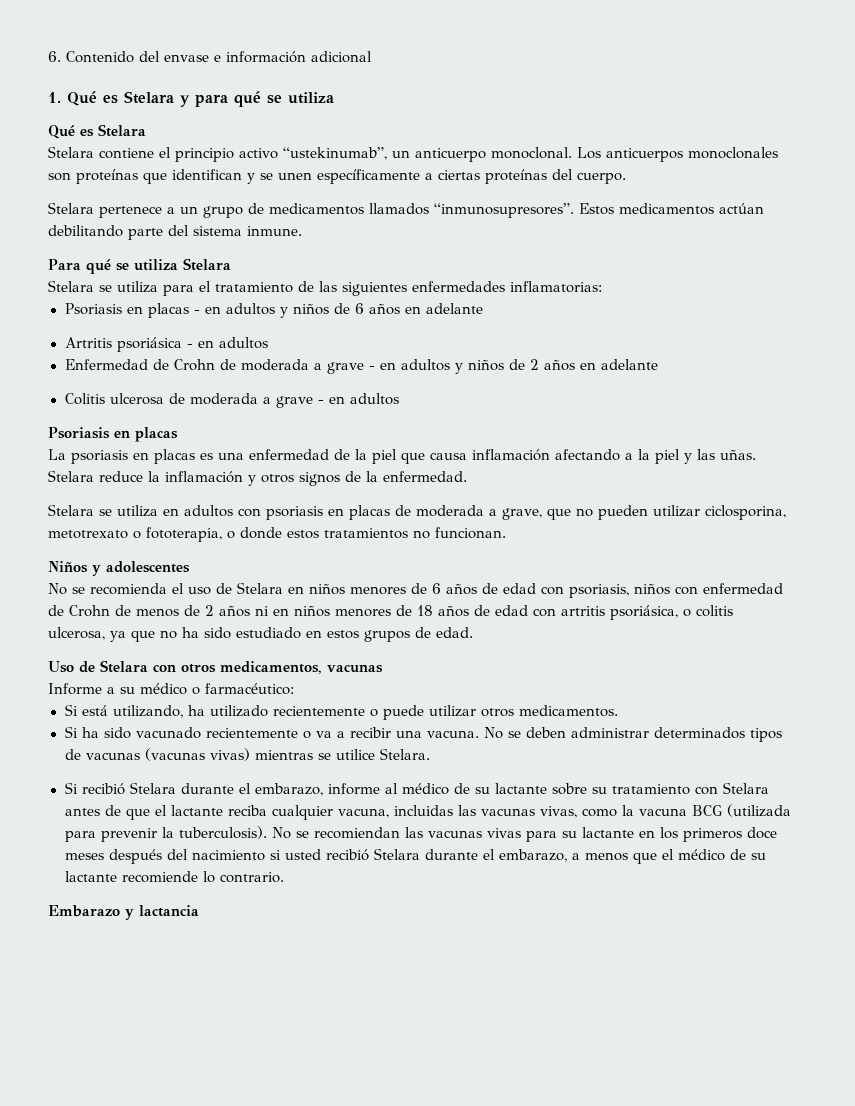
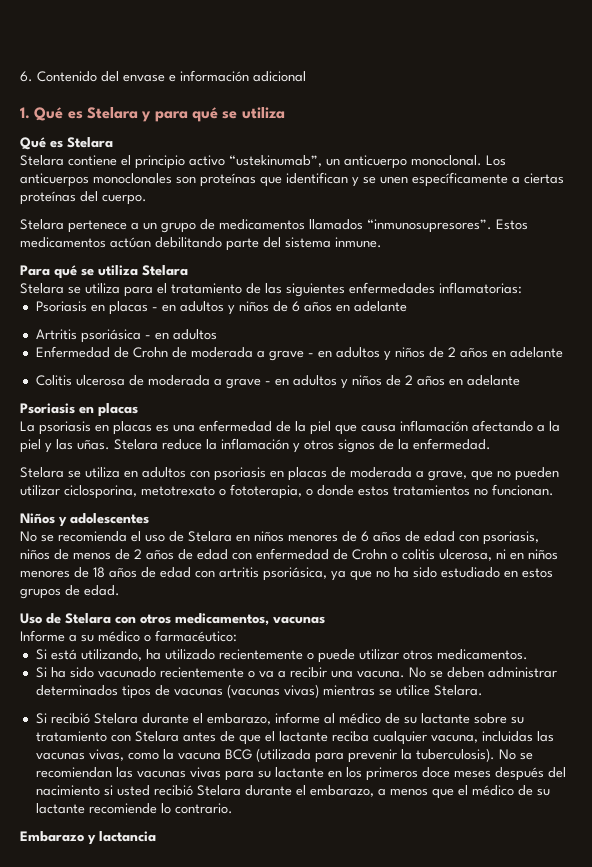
- Colitis ulcerosa de moderada a grave - en adultos
+ Colitis ulcerosa de moderada a grave - en adultos y niños de 2 años en adelante
- No se recomienda el uso de Stelara en niños menores de 6 años de edad con psoriasis, niños con enfermedad de Crohn de menos de 2 años ni en niños menores de 18 años de edad con artritis psoriásica, o colitis ulcerosa, ya que no ha sido estudiado en estos grupos de edad.
+ No se recomienda el uso de Stelara en niños menores de 6 años de edad con psoriasis, niños de menos de 2 años de edad con enfermedad de Crohn o colitis ulcerosa, ni en niños menores de 18 años de edad con artritis psoriásica, ya que no ha sido estudiado en estos grupos de edad.

